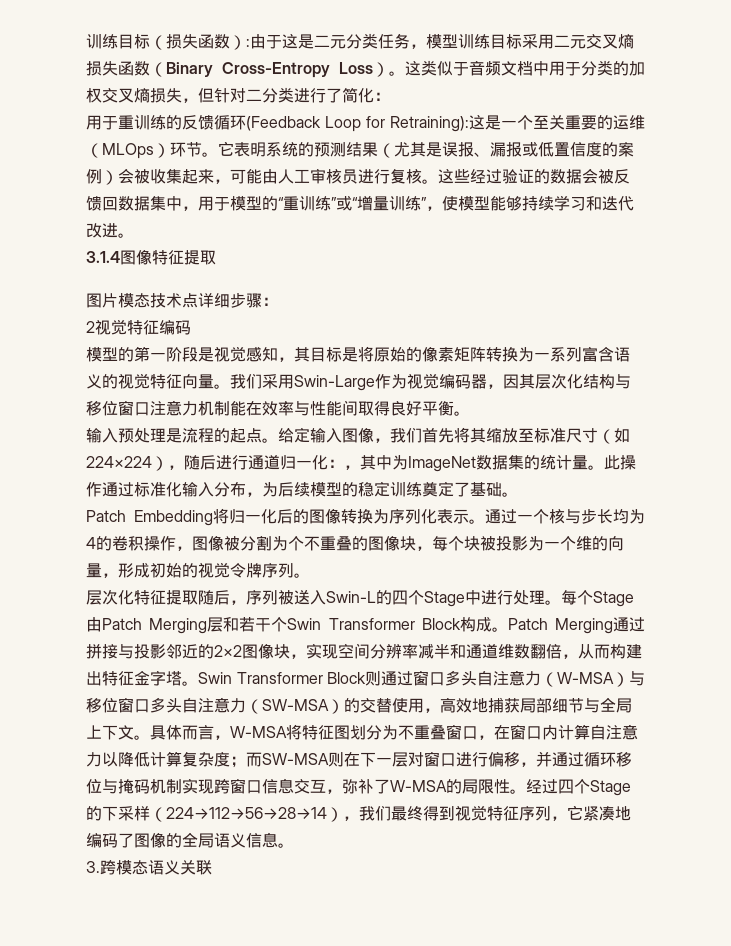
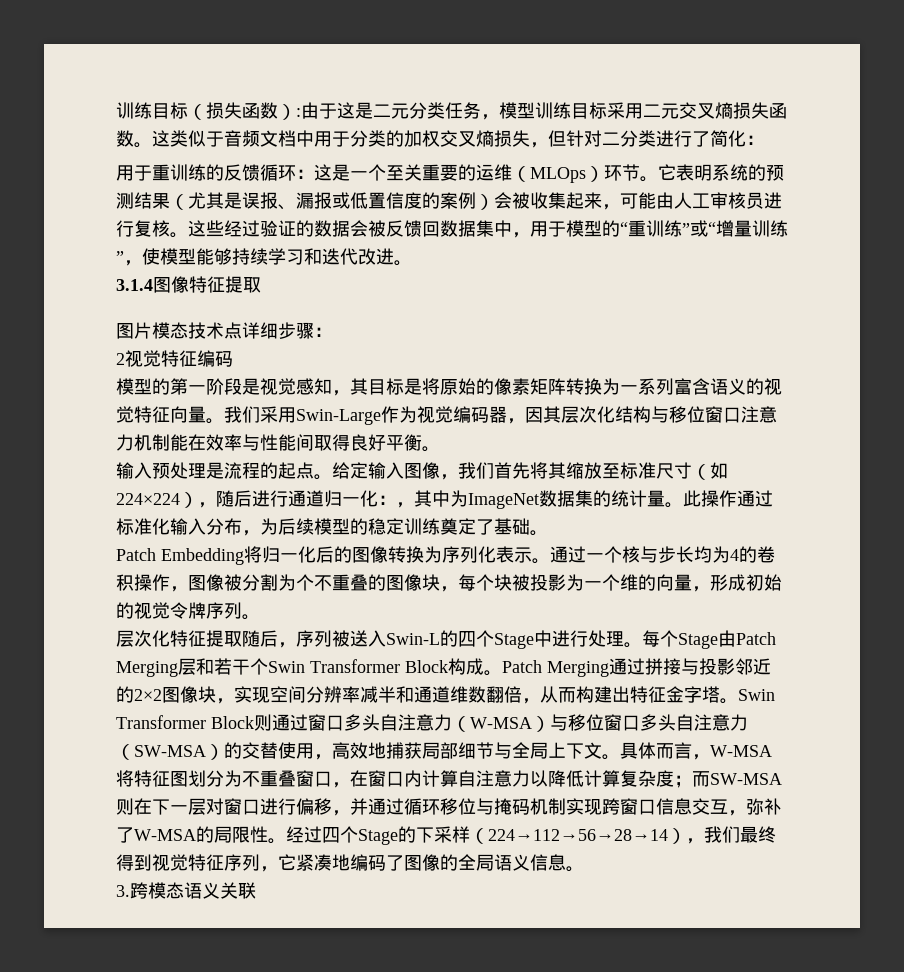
- 训练目标（损失函数）:由于这是二元分类任务，模型训练目标采用二元交叉熵损失函数（Binary Cross-Entropy Loss）。
+ 训练目标（损失函数）:由于这是二元分类任务，模型训练目标采用二元交叉熵损失函数。
- 用于重训练的反馈循环(Feedback Loop for Retraining):这是一个至关重要的运维（MLOps）环节。
+ 用于重训练的反馈循环：这是一个至关重要的运维（MLOps）环节。

